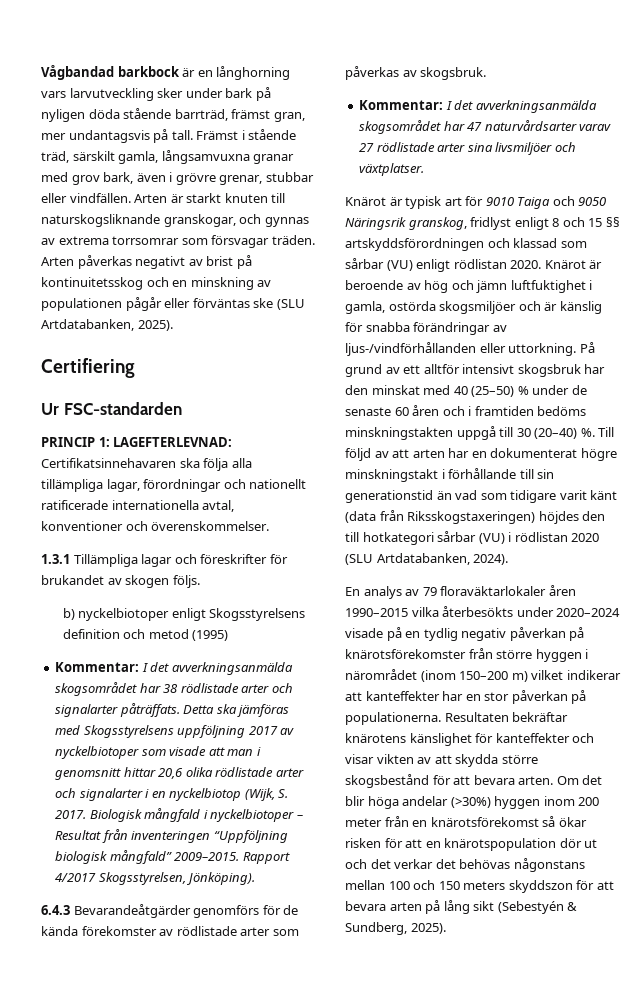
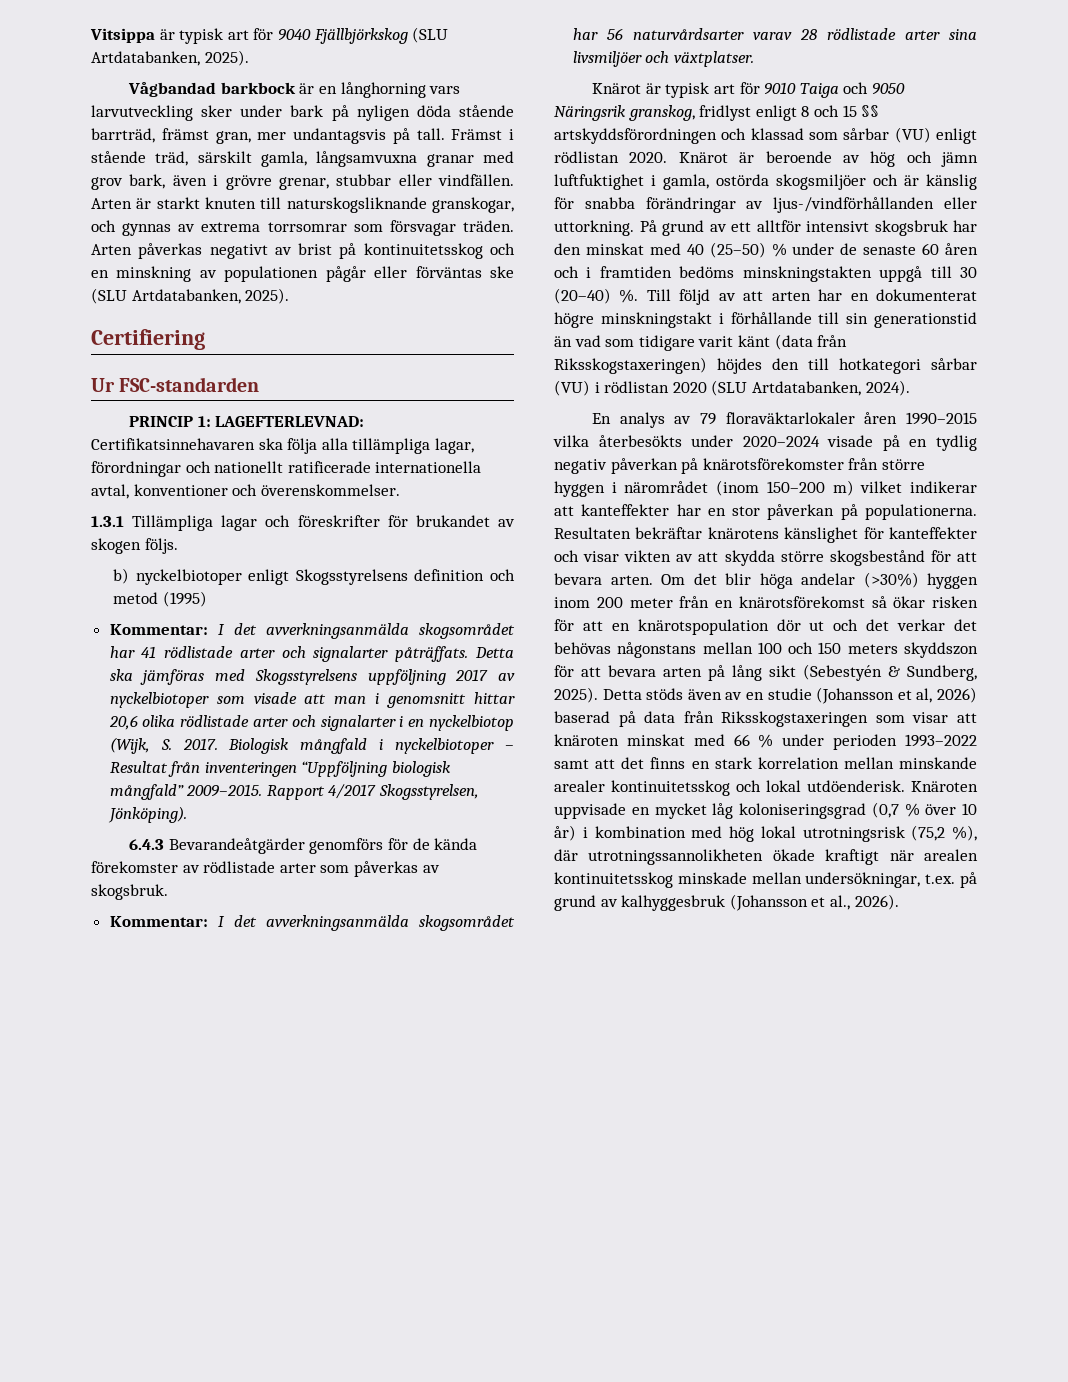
+ Vitsippa är typisk art för 9040 Fjällbjörkskog (SLU Artdatabanken, 2025).
- Kommentar: I det avverkningsanmälda skogsområdet har 38 rödlistade arter och signalarter påträffats.
+ Kommentar: I det avverkningsanmälda skogsområdet har 41 rödlistade arter och signalarter påträffats.
- Kommentar: I det avverkningsanmälda skogsområdet har 47 naturvårdsarter varav 27 rödlistade arter sina livsmiljöer och växtplatser.
+ Kommentar: I det avverkningsanmälda skogsområdet har 56 naturvårdsarter varav 28 rödlistade arter sina livsmiljöer och växtplatser.
+ Detta stöds även av en studie (Johansson et al, 2026) baserad på data från Riksskogstaxeringen som visar att knäroten minskat med 66 % under perioden 1993–2022 samt att det finns en stark korrelation mellan minskande arealer kontinuitetsskog och lokal utdöenderisk. Knäroten uppvisade en mycket låg koloniseringsgrad (0,7 % över 10 år) i kombination med hög lokal utrotningsrisk (75,2 %), där utrotningssannolikheten ökade kraftigt när arealen kontinuitetsskog minskade mellan undersökningar, t.ex. på grund av kalhyggesbruk (Johansson et al., 2026).

